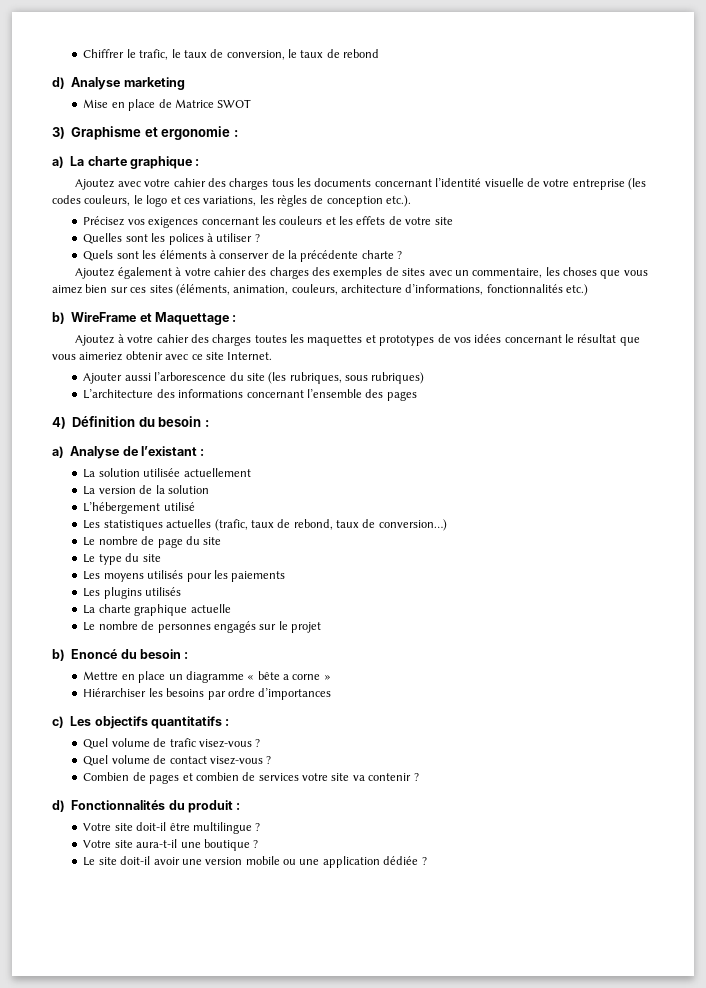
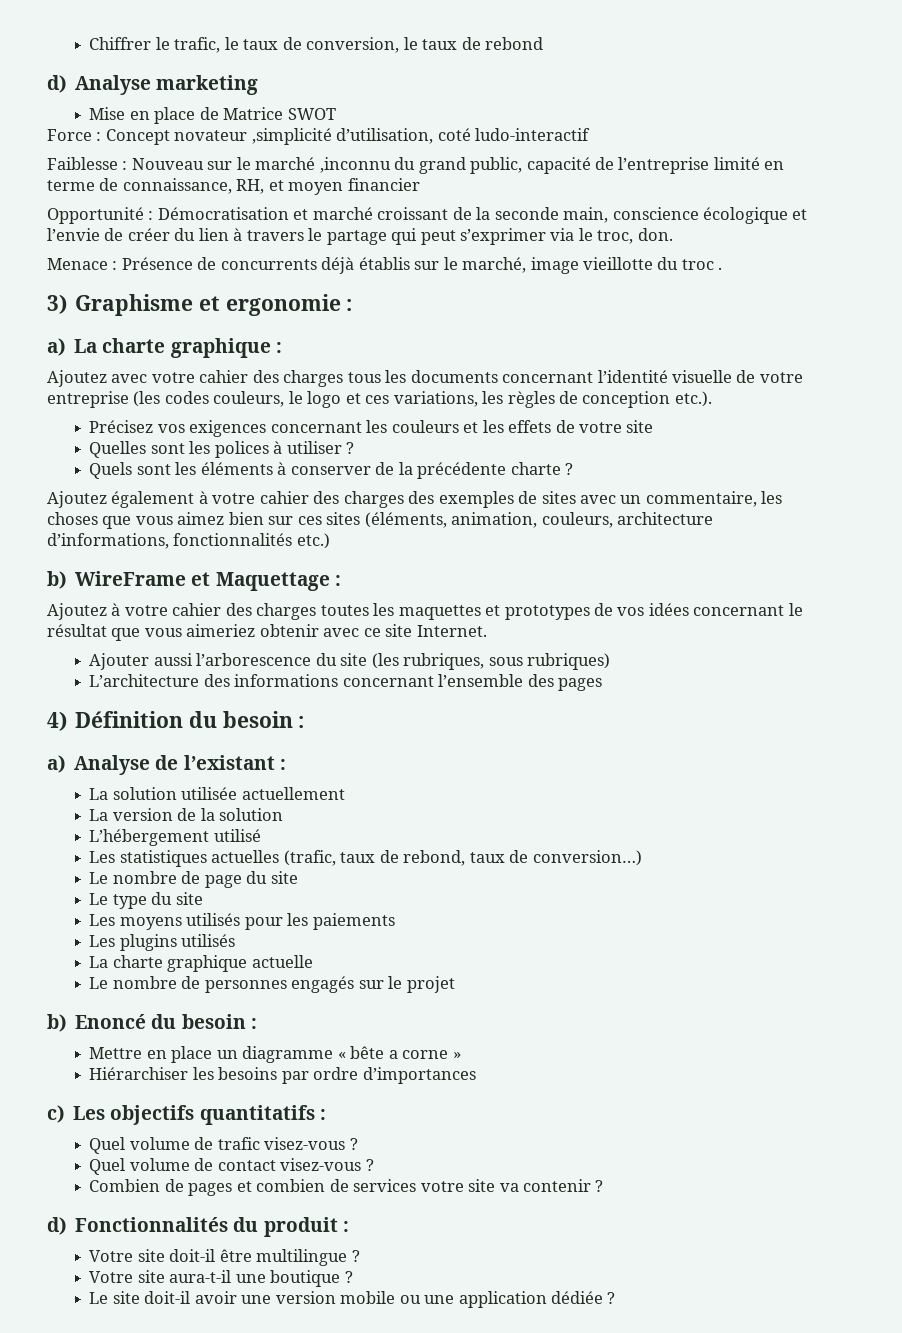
+ Force : Concept novateur ,simplicité d’utilisation, coté ludo-interactif
+ Faiblesse : Nouveau sur le marché ,inconnu du grand public, capacité de l’entreprise limité en terme de connaissance, RH, et moyen financier
+ Opportunité : Démocratisation et marché croissant de la seconde main, conscience écologique et l’envie de créer du lien à travers le partage qui peut s’exprimer via le troc, don.
+ Menace : Présence de concurrents déjà établis sur le marché, image vieillotte du troc .

